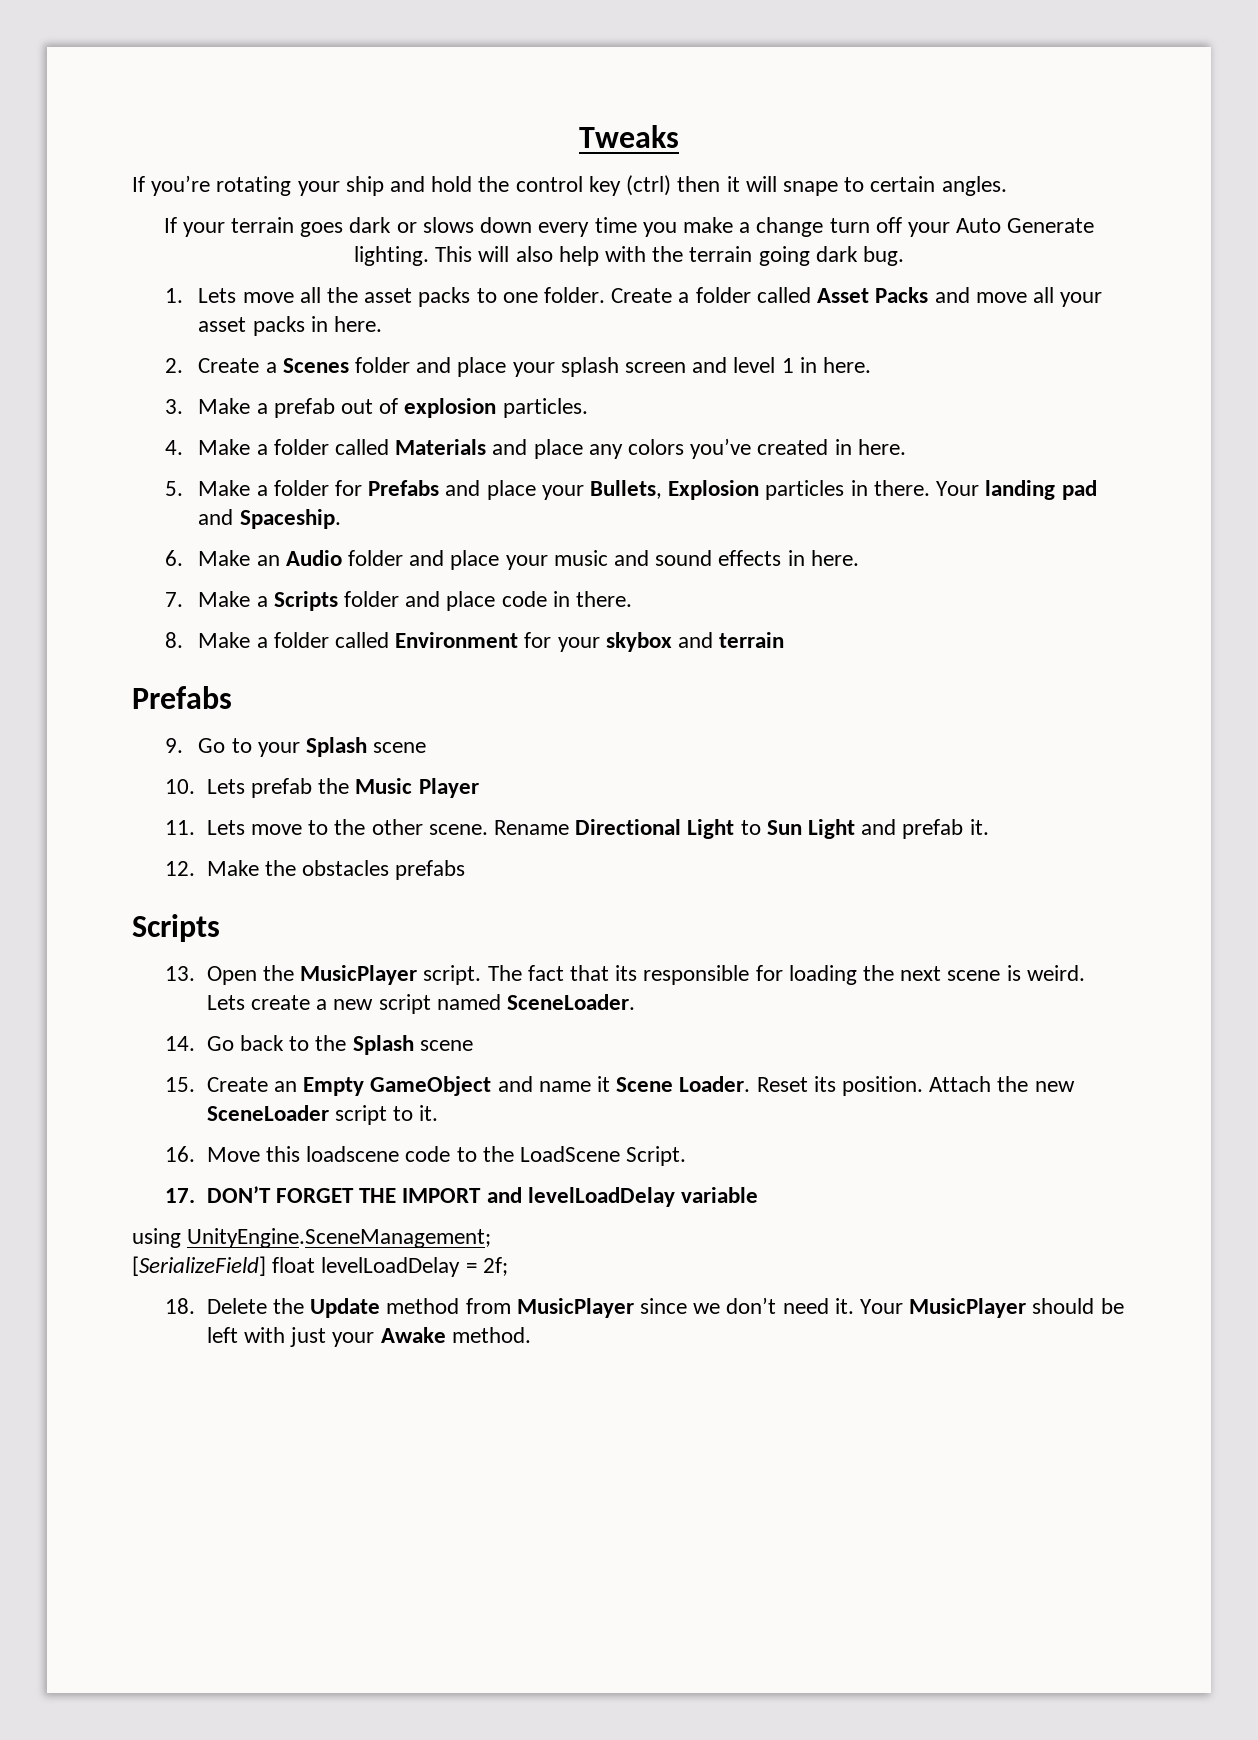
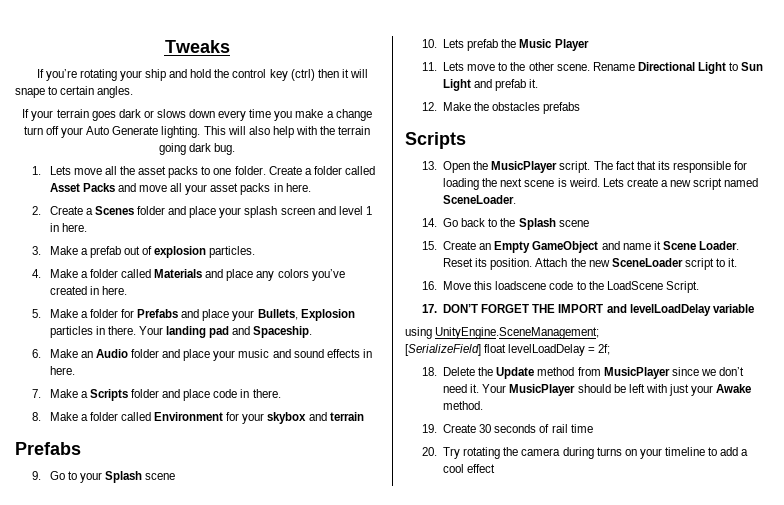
+ 19. Create 30 seconds of rail time
+ 20. Try rotating the camera during turns on your timeline to add a cool effect

